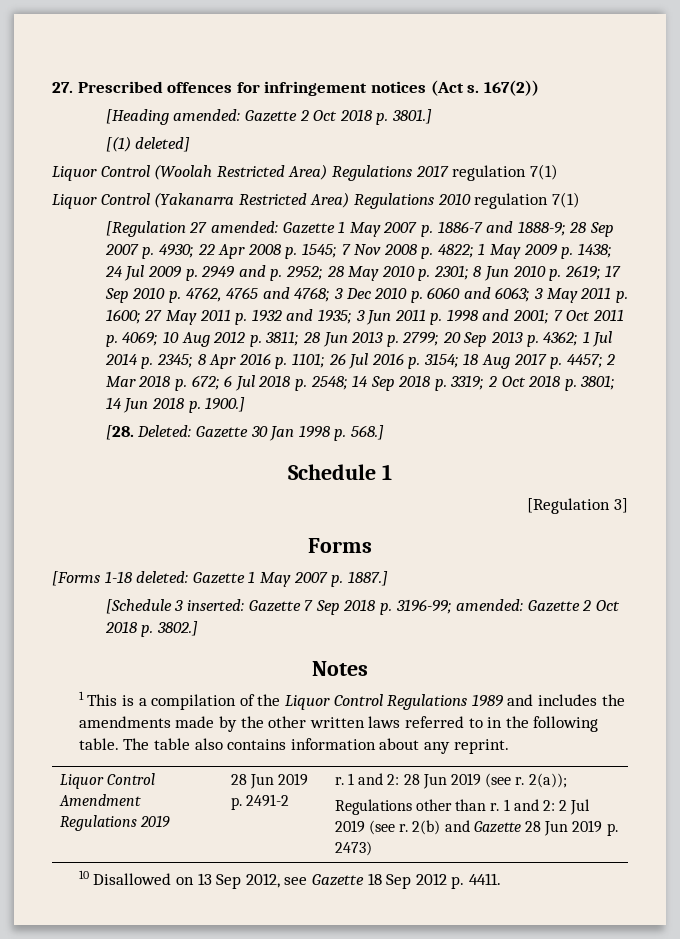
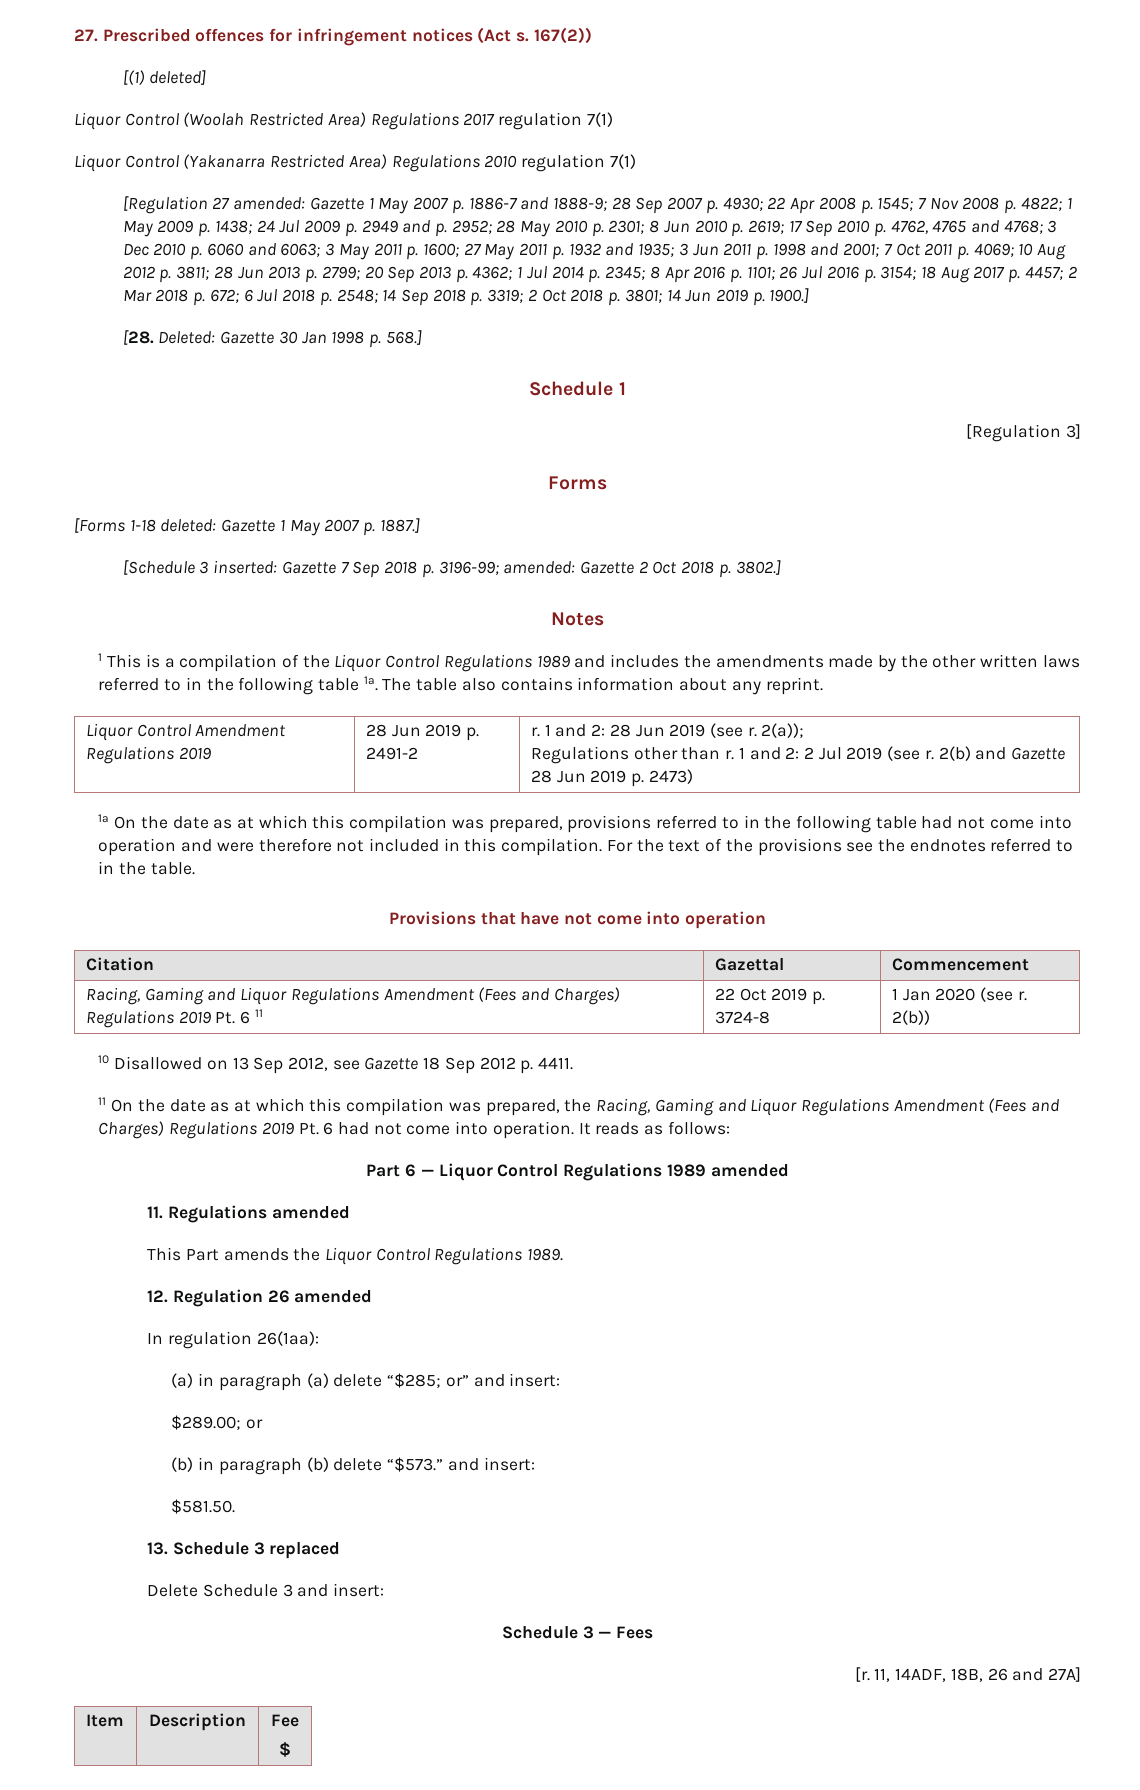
- [Heading amended: Gazette 2 Oct 2018 p. 3801.]
- 14 Jun 2018 p. 1900.]
+ 14 Jun 2019 p. 1900.]
- 1 This is a compilation of the Liquor Control Regulations 1989 and includes the amendments made by the other written laws referred to in the following table.
+ 1 This is a compilation of the Liquor Control Regulations 1989 and includes the amendments made by the other written laws referred to in the following table 1a.
+ 1a On the date as at which this compilation was prepared, provisions referred to in the following table had not come into operation and were therefore not included in this compilation. For the text of the provisions see the endnotes referred to in the table.
+ Provisions that have not come into operation
+ Citation | Gazettal | Commencement
+ Racing, Gaming and Liquor Regulations Amendment (Fees and Charges) Regulations 2019 Pt. 6 11 | 22 Oct 2019 p. 3724-8 | 1 Jan 2020 (see r. 2(b))
+ 11 On the date as at which this compilation was prepared, the Racing, Gaming and Liquor Regulations Amendment (Fees and Charges) Regulations 2019 Pt. 6 had not come into operation. It reads as follows:
+ Part 6 — Liquor Control Regulations 1989 amended
+ 11. Regulations amended
+ This Part amends the Liquor Control Regulations 1989.
+ 12. Regulation 26 amended
+ In regulation 26(1aa):
+ (a) in paragraph (a) delete “$285; or” and insert:
+ $289.00; or
+ (b) in paragraph (b) delete “$573.” and insert:
+ $581.50.
+ 13. Schedule 3 replaced
+ Delete Schedule 3 and insert:
+ Schedule 3 — Fees
+ [r. 11, 14ADF, 18B, 26 and 27A]
+ Item | Description | Fee
+ $

